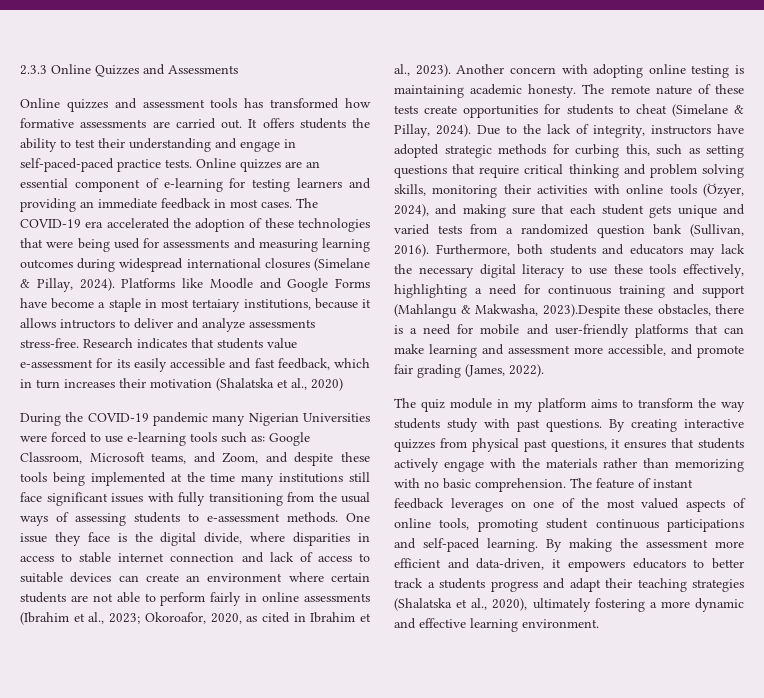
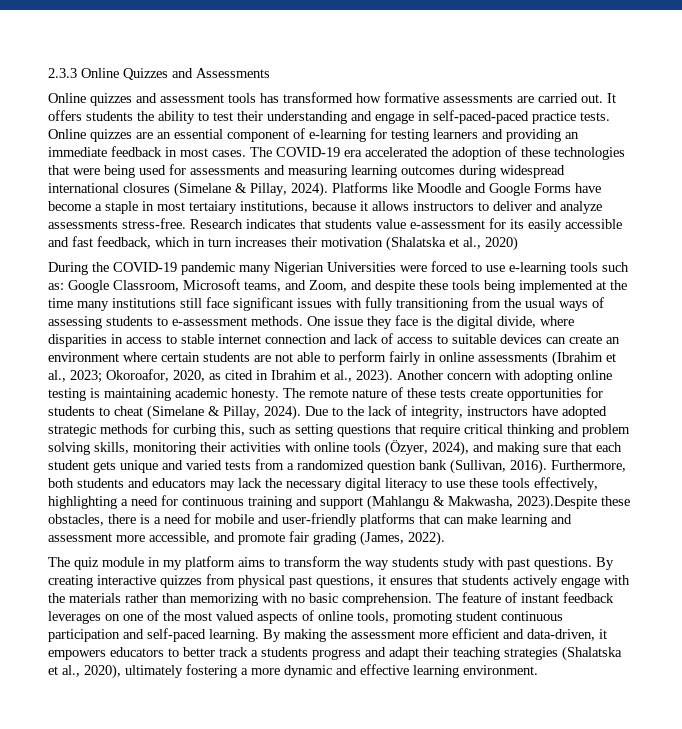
- Platforms like Moodle and Google Forms have become a staple in most tertaiary institutions, because it allows intructors to deliver and analyze assessments stress-free.
+ Platforms like Moodle and Google Forms have become a staple in most tertaiary institutions, because it allows instructors to deliver and analyze assessments stress-free.
- The feature of instant feedback leverages on one of the most valued aspects of online tools, promoting student continuous participations and self-paced learning.
+ The feature of instant feedback leverages on one of the most valued aspects of online tools, promoting student continuous participation and self-paced learning.

